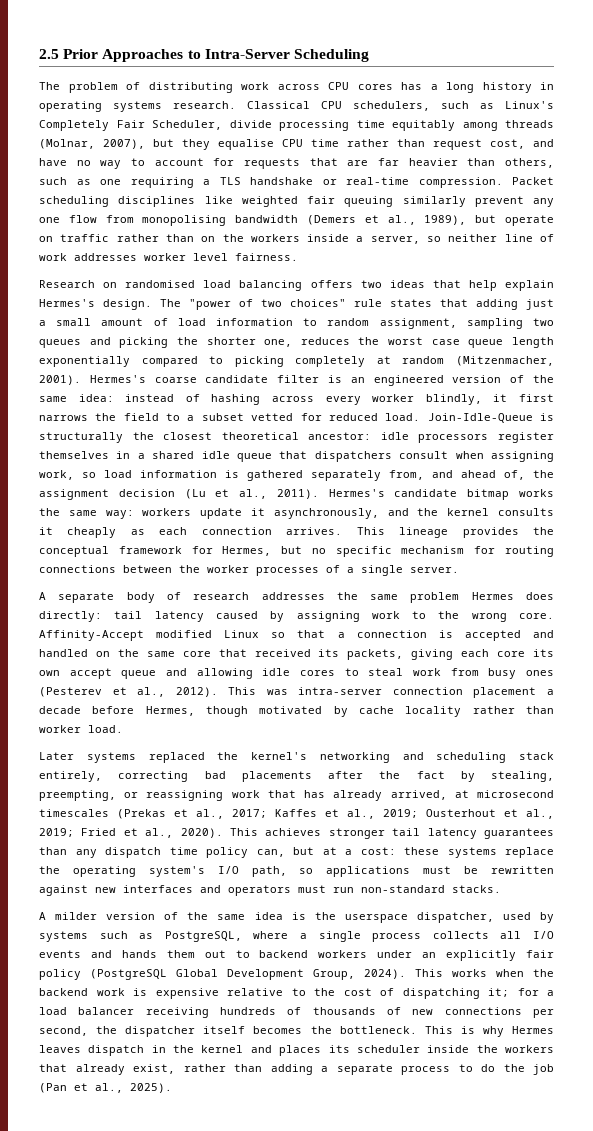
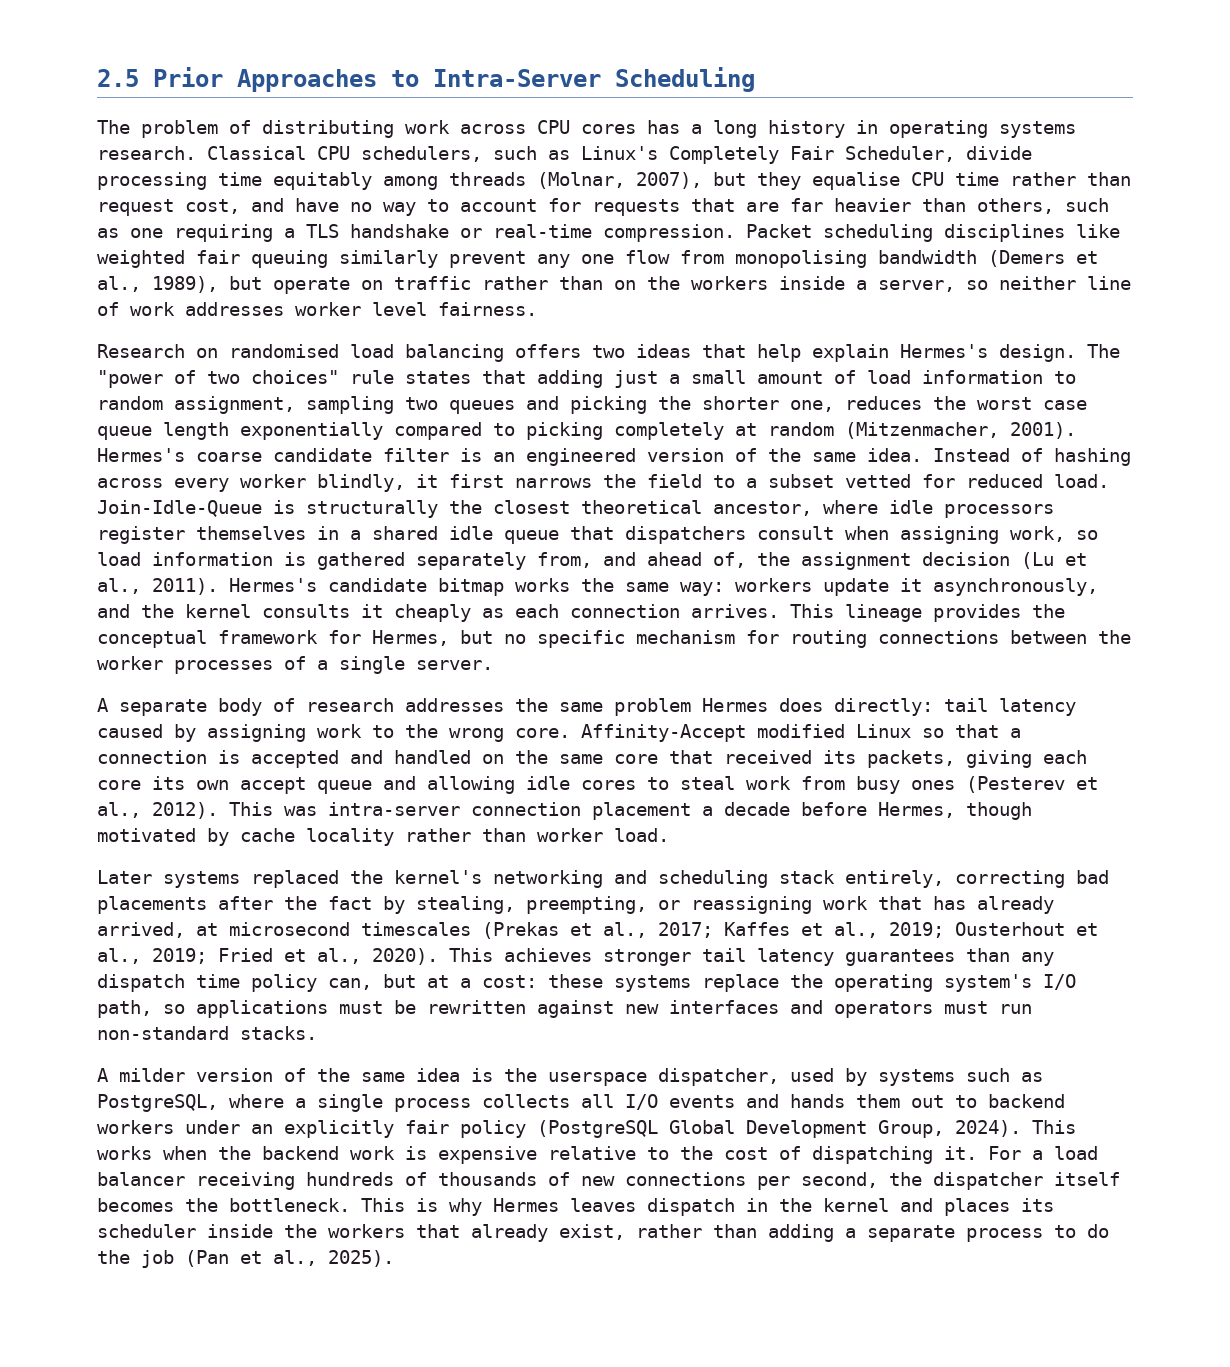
- Hermes's coarse candidate filter is an engineered version of the same idea: instead of hashing across every worker blindly, it first narrows the field to a subset vetted for reduced load.
+ Hermes's coarse candidate filter is an engineered version of the same idea. Instead of hashing across every worker blindly, it first narrows the field to a subset vetted for reduced load.
- Join-Idle-Queue is structurally the closest theoretical ancestor: idle processors register themselves in a shared idle queue that dispatchers consult when assigning work, so load information is gathered separately from, and ahead of, the assignment decision (Lu et al., 2011).
+ Join-Idle-Queue is structurally the closest theoretical ancestor, where idle processors register themselves in a shared idle queue that dispatchers consult when assigning work, so load information is gathered separately from, and ahead of, the assignment decision (Lu et al., 2011).
- This works when the backend work is expensive relative to the cost of dispatching it; for a load balancer receiving hundreds of thousands of new connections per second, the dispatcher itself becomes the bottleneck.
+ This works when the backend work is expensive relative to the cost of dispatching it. For a load balancer receiving hundreds of thousands of new connections per second, the dispatcher itself becomes the bottleneck.

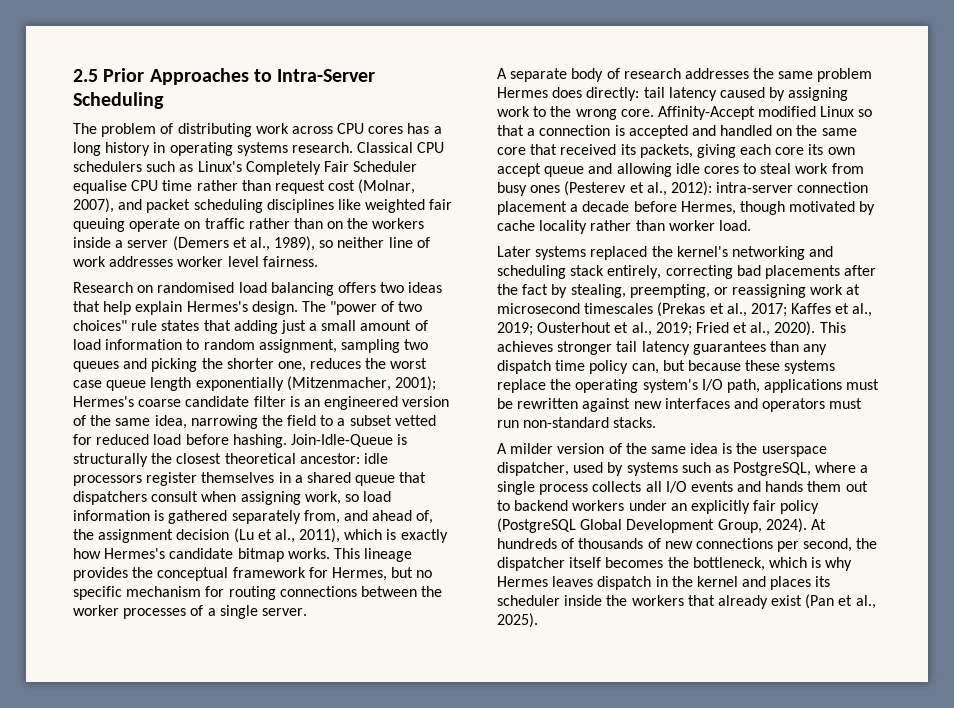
- Classical CPU schedulers, such as Linux's Completely Fair Scheduler, divide processing time equitably among threads (Molnar, 2007), but they equalise CPU time rather than request cost, and have no way to account for requests that are far heavier than others, such as one requiring a TLS handshake or real-time compression. Packet scheduling disciplines like weighted fair queuing similarly prevent any one flow from monopolising bandwidth (Demers et al., 1989), but operate on traffic rather than on the workers inside a server, so neither line of work addresses worker level fairness.
+ Classical CPU schedulers such as Linux's Completely Fair Scheduler equalise CPU time rather than request cost (Molnar, 2007), and packet scheduling disciplines like weighted fair queuing operate on traffic rather than on the workers inside a server (Demers et al., 1989), so neither line of work addresses worker level fairness.
- The "power of two choices" rule states that adding just a small amount of load information to random assignment, sampling two queues and picking the shorter one, reduces the worst case queue length exponentially compared to picking completely at random (Mitzenmacher, 2001). Hermes's coarse candidate filter is an engineered version of the same idea. Instead of hashing across every worker blindly, it first narrows the field to a subset vetted for reduced load.
+ The "power of two choices" rule states that adding just a small amount of load information to random assignment, sampling two queues and picking the shorter one, reduces the worst case queue length exponentially (Mitzenmacher, 2001); Hermes's coarse candidate filter is an engineered version of the same idea, narrowing the field to a subset vetted for reduced load before hashing.
- Join-Idle-Queue is structurally the closest theoretical ancestor, where idle processors register themselves in a shared idle queue that dispatchers consult when assigning work, so load information is gathered separately from, and ahead of, the assignment decision (Lu et al., 2011). Hermes's candidate bitmap works the same way: workers update it asynchronously, and the kernel consults it cheaply as each connection arrives.
+ Join-Idle-Queue is structurally the closest theoretical ancestor: idle processors register themselves in a shared queue that dispatchers consult when assigning work, so load information is gathered separately from, and ahead of, the assignment decision (Lu et al., 2011), which is exactly how Hermes's candidate bitmap works.
- Affinity-Accept modified Linux so that a connection is accepted and handled on the same core that received its packets, giving each core its own accept queue and allowing idle cores to steal work from busy ones (Pesterev et al., 2012). This was intra-server connection placement a decade before Hermes, though motivated by cache locality rather than worker load.
+ Affinity-Accept modified Linux so that a connection is accepted and handled on the same core that received its packets, giving each core its own accept queue and allowing idle cores to steal work from busy ones (Pesterev et al., 2012): intra-server connection placement a decade before Hermes, though motivated by cache locality rather than worker load.
- Later systems replaced the kernel's networking and scheduling stack entirely, correcting bad placements after the fact by stealing, preempting, or reassigning work that has already arrived, at microsecond timescales (Prekas et al., 2017; Kaffes et al., 2019; Ousterhout et al., 2019; Fried et al., 2020).
+ Later systems replaced the kernel's networking and scheduling stack entirely, correcting bad placements after the fact by stealing, preempting, or reassigning work at microsecond timescales (Prekas et al., 2017; Kaffes et al., 2019; Ousterhout et al., 2019; Fried et al., 2020).
- This achieves stronger tail latency guarantees than any dispatch time policy can, but at a cost: these systems replace the operating system's I/O path, so applications must be rewritten against new interfaces and operators must run non-standard stacks.
+ This achieves stronger tail latency guarantees than any dispatch time policy can, but because these systems replace the operating system's I/O path, applications must be rewritten against new interfaces and operators must run non-standard stacks.
- This works when the backend work is expensive relative to the cost of dispatching it. For a load balancer receiving hundreds of thousands of new connections per second, the dispatcher itself becomes the bottleneck. This is why Hermes leaves dispatch in the kernel and places its scheduler inside the workers that already exist, rather than adding a separate process to do the job (Pan et al., 2025).
+ At hundreds of thousands of new connections per second, the dispatcher itself becomes the bottleneck, which is why Hermes leaves dispatch in the kernel and places its scheduler inside the workers that already exist (Pan et al., 2025).

